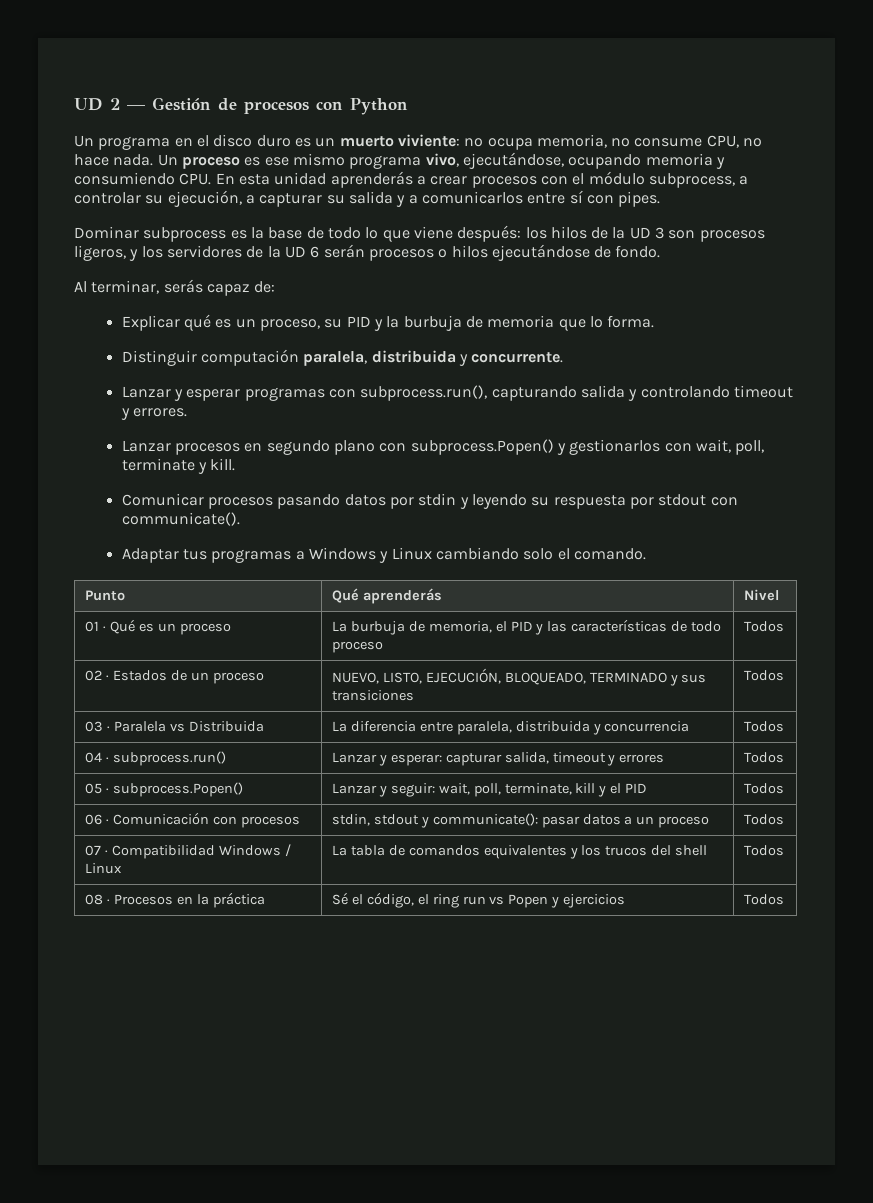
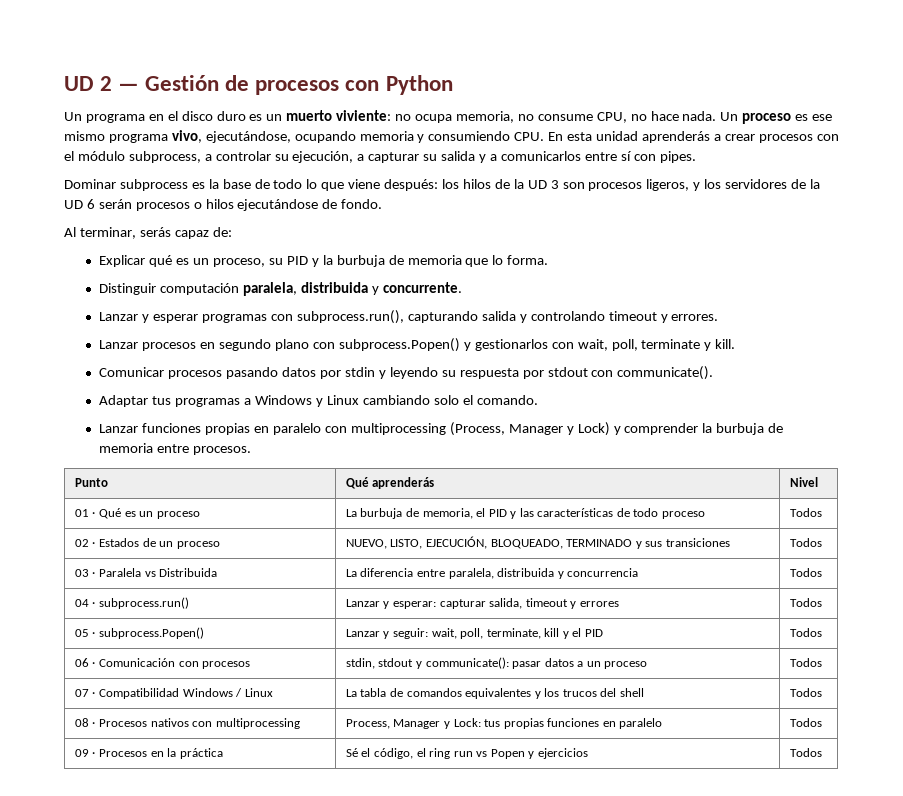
+ Lanzar funciones propias en paralelo con multiprocessing (Process, Manager y Lock) y comprender la burbuja de memoria entre procesos.
- 08 · Procesos en la práctica | Sé el código, el ring run vs Popen y ejercicios | Todos
+ 08 · Procesos nativos con multiprocessing | Process, Manager y Lock: tus propias funciones en paralelo | Todos
+ 09 · Procesos en la práctica | Sé el código, el ring run vs Popen y ejercicios | Todos

